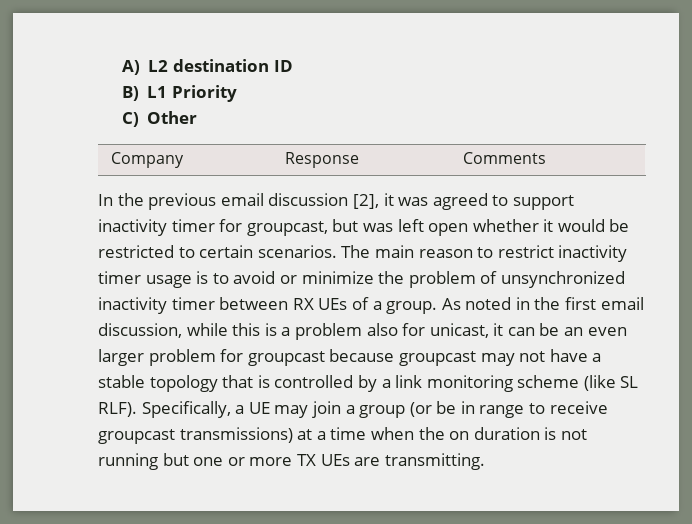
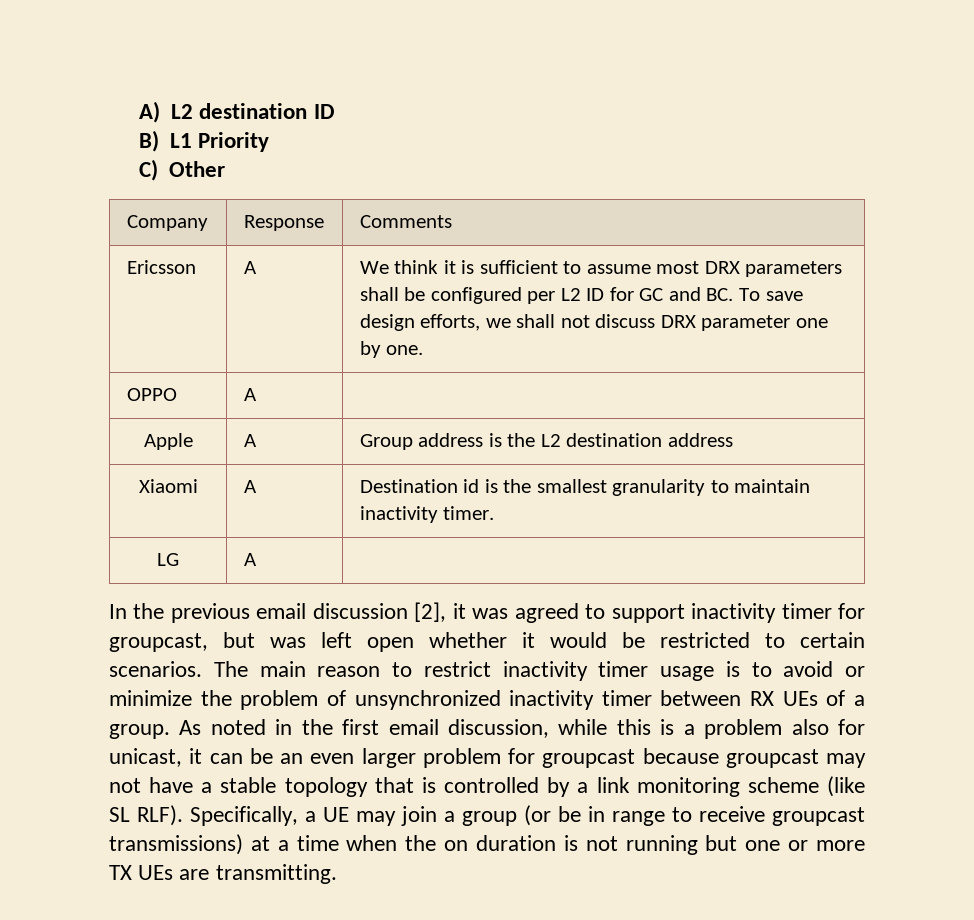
+ Ericsson | A | We think it is sufficient to assume most DRX parameters shall be configured per L2 ID for GC and BC. To save design efforts, we shall not discuss DRX parameter one by one.
+ OPPO | A |
+ Apple | A | Group address is the L2 destination address
+ Xiaomi | A | Destination id is the smallest granularity to maintain inactivity timer.
+ LG | A |

